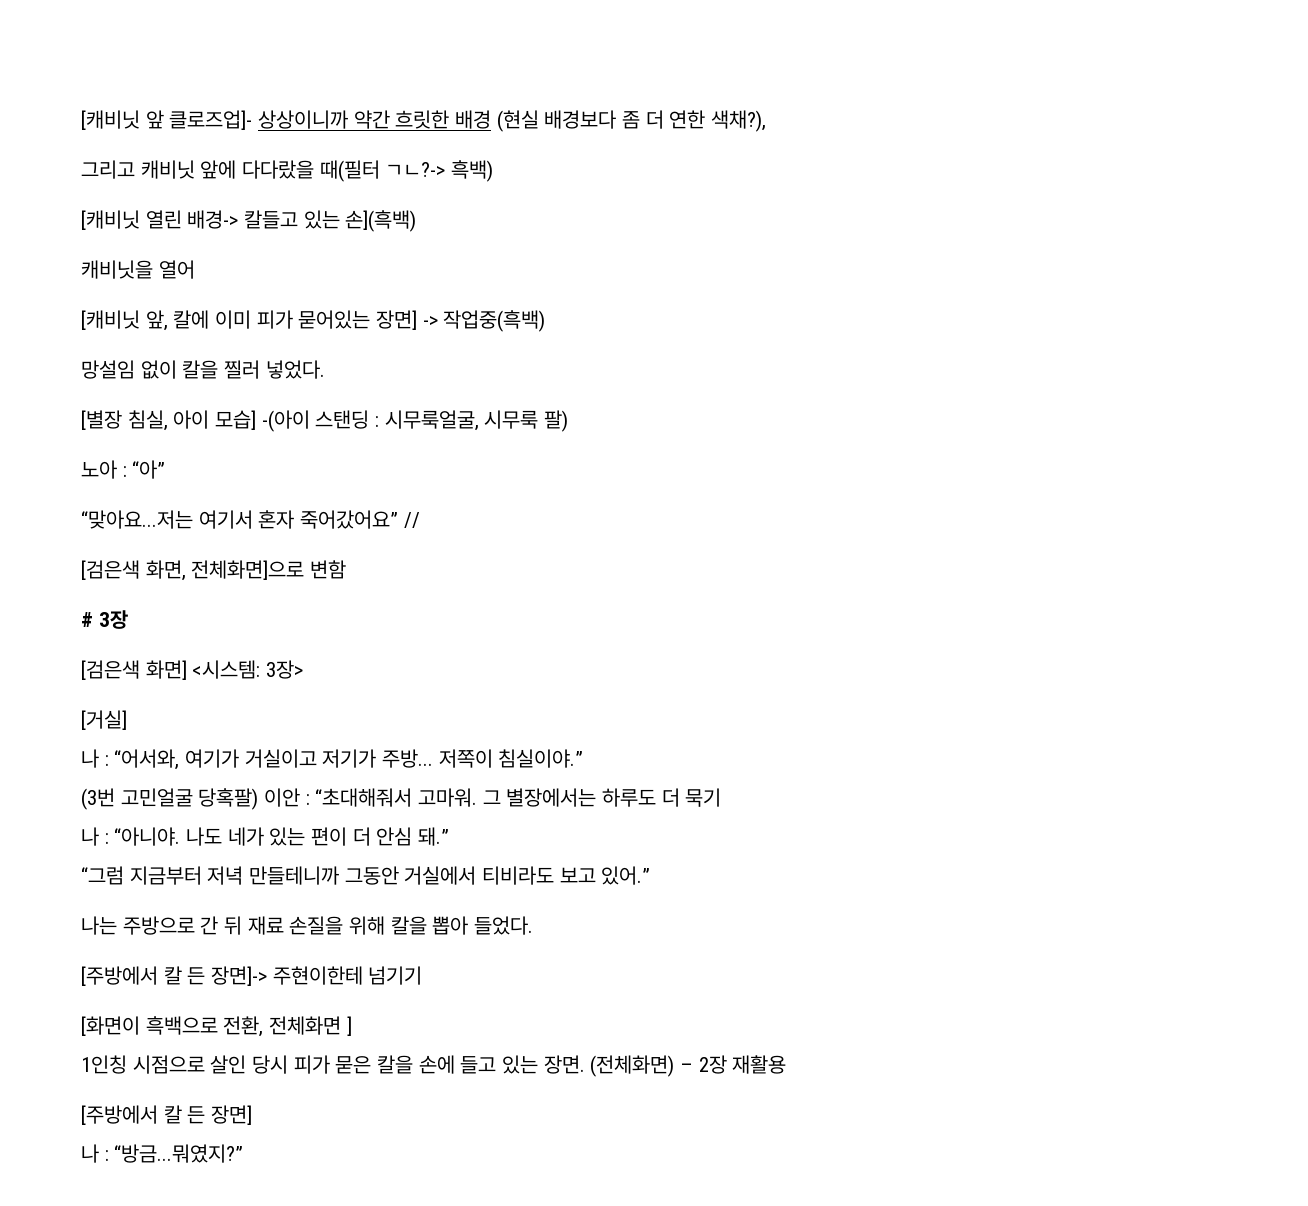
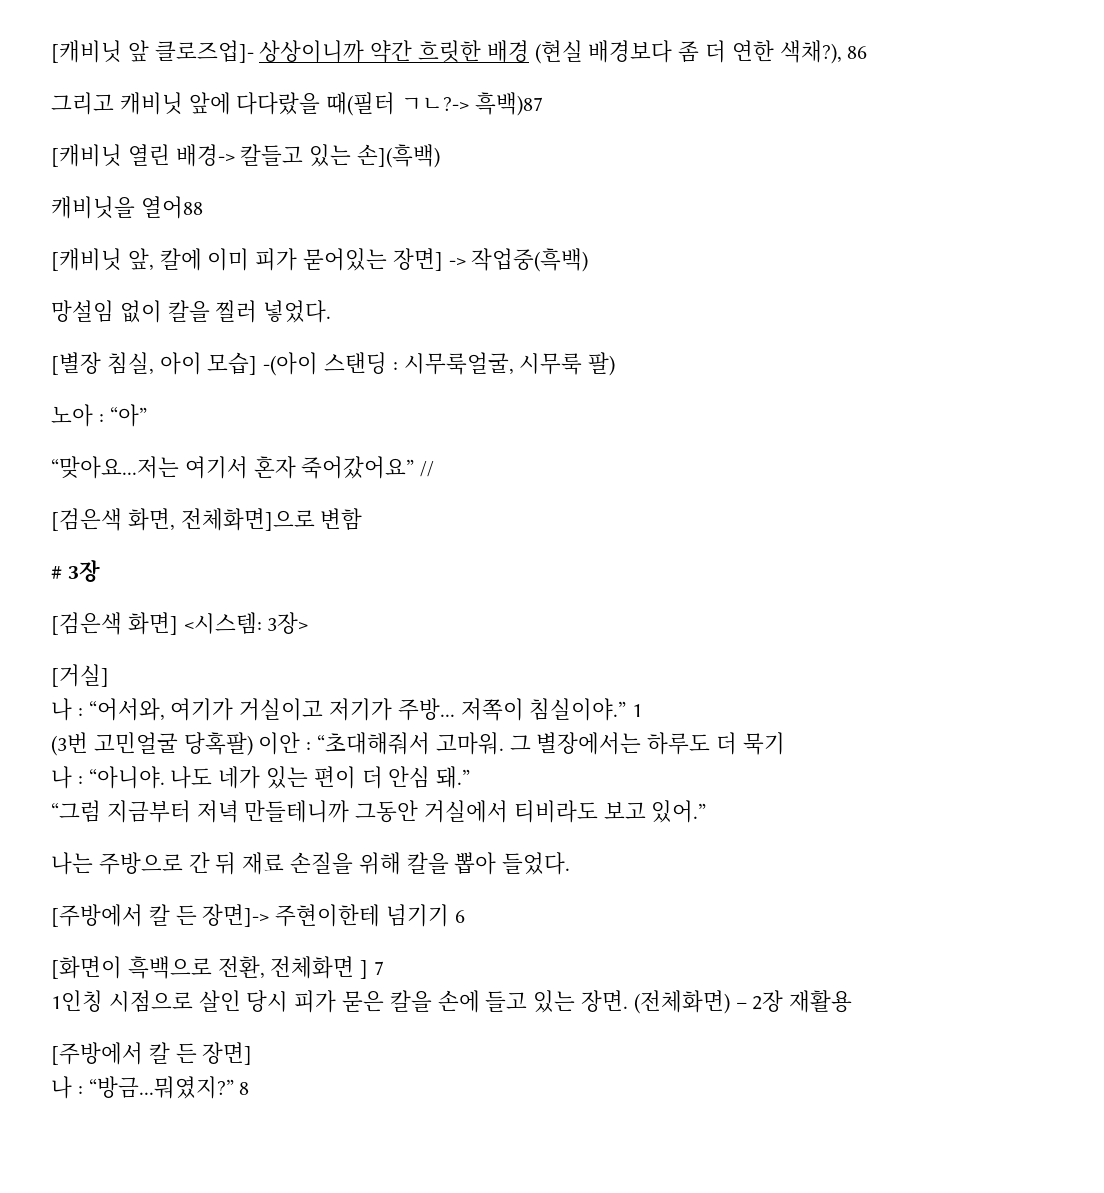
- [캐비닛 앞 클로즈업]- 상상이니까 약간 흐릿한 배경 (현실 배경보다 좀 더 연한 색채?),
+ [캐비닛 앞 클로즈업]- 상상이니까 약간 흐릿한 배경 (현실 배경보다 좀 더 연한 색채?), 86
- 그리고 캐비닛 앞에 다다랐을 때(필터 ㄱㄴ?-> 흑백)
+ 그리고 캐비닛 앞에 다다랐을 때(필터 ㄱㄴ?-> 흑백)87
- 캐비닛을 열어
+ 캐비닛을 열어88
+ 1
- [주방에서 칼 든 장면]-> 주현이한테 넘기기
+ [주방에서 칼 든 장면]-> 주현이한테 넘기기 6
- [화면이 흑백으로 전환, 전체화면 ]
+ [화면이 흑백으로 전환, 전체화면 ] 7
+ 8

